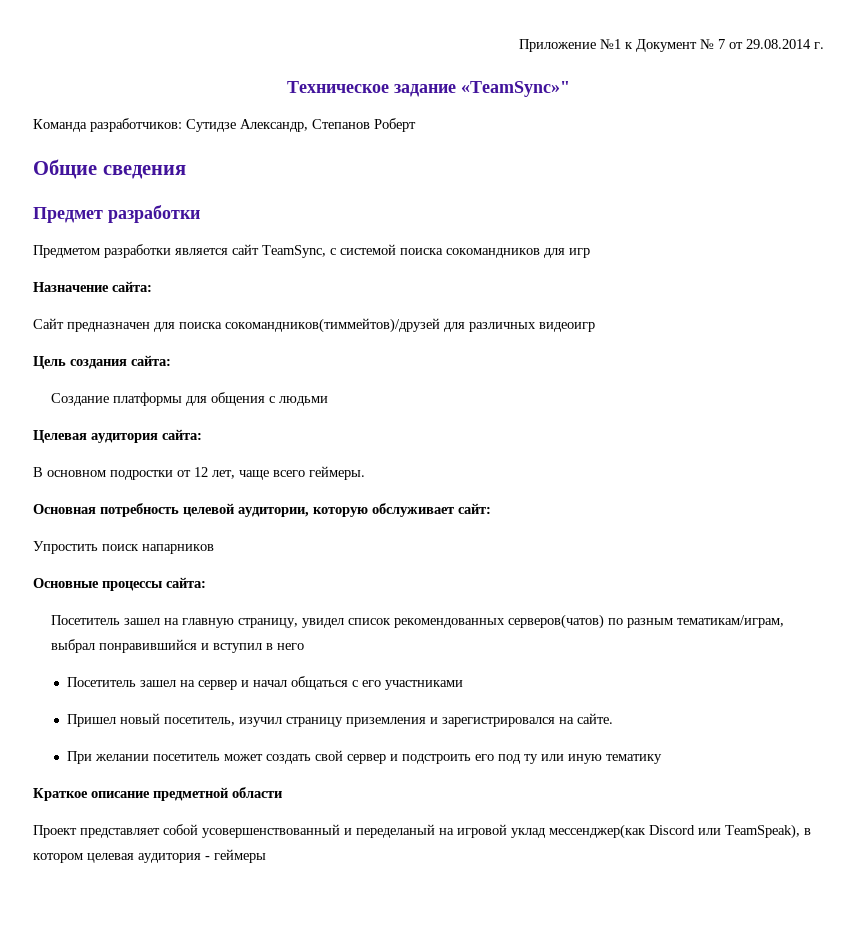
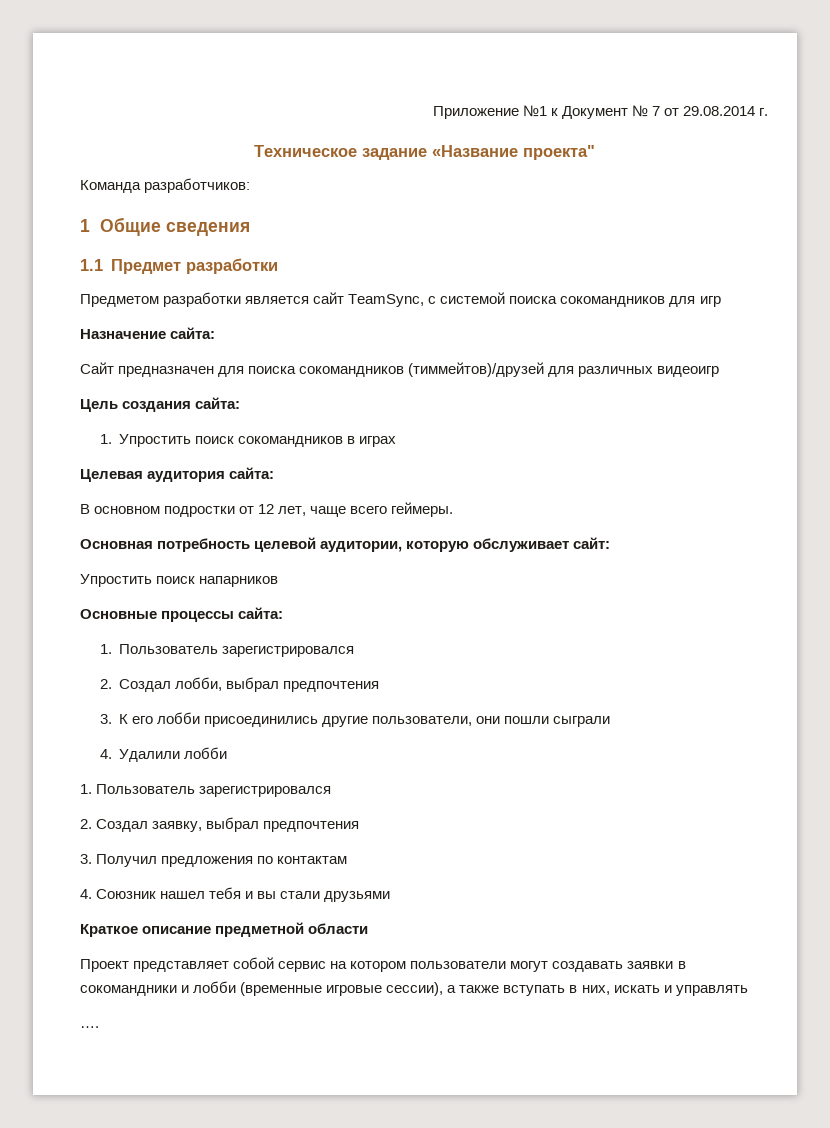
- Техническое задание «TeamSync»"
+ Техническое задание «Название проекта"
- Команда разработчиков: Сутидзе Александр, Степанов Роберт
- Общие сведения
+ Команда разработчиков:
+ 1 Общие сведения
- Предмет разработки
+ 1.1 Предмет разработки
- Сайт предназначен для поиска сокомандников(тиммейтов)/друзей для различных видеоигр
+ Сайт предназначен для поиска сокомандников (тиммейтов)/друзей для различных видеоигр
- Создание платформы для общения с людьми
+ 1. Упростить поиск сокомандников в играх
  Основные процессы сайта:
- Посетитель зашел на главную страницу, увидел список рекомендованных серверов(чатов) по разным тематикам/играм, выбрал понравившийся и вступил в него
- Посетитель зашел на сервер и начал общаться с его участниками
- Пришел новый посетитель, изучил страницу приземления и зарегистрировался на сайте.
- При желании посетитель может создать свой сервер и подстроить его под ту или иную тематику
+ 1. Пользователь зарегистрировался
+ 2. Создал лобби, выбрал предпочтения
+ 3. К его лобби присоединились другие пользователи, они пошли сыграли
+ 4. Удалили лобби
+ 1. Пользователь зарегистрировался
+ 2. Создал заявку, выбрал предпочтения
+ 3. Получил предложения по контактам
+ 4. Союзник нашел тебя и вы стали друзьями
- Проект представляет собой усовершенствованный и переделаный на игровой уклад мессенджер(как Discord или TeamSpeak), в котором целевая аудитория - геймеры
+ Проект представляет собой сервис на котором пользователи могут создавать заявки в сокомандники и лобби (временные игровые сессии), а также вступать в них, искать и управлять
+ ….

